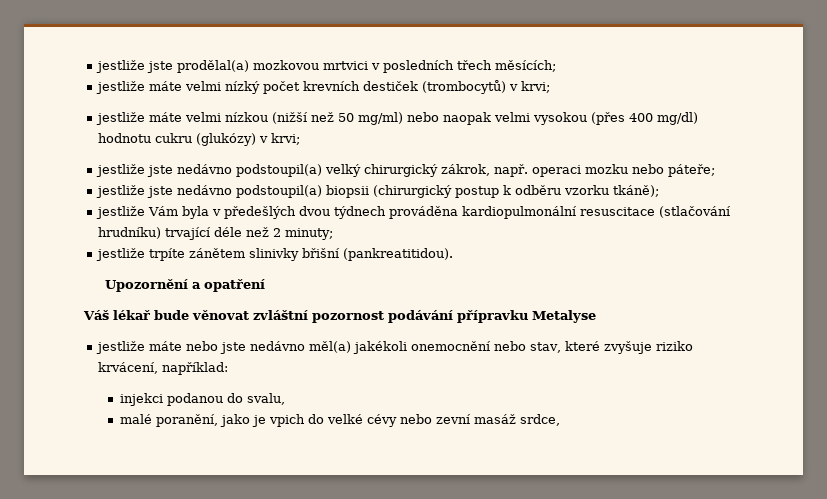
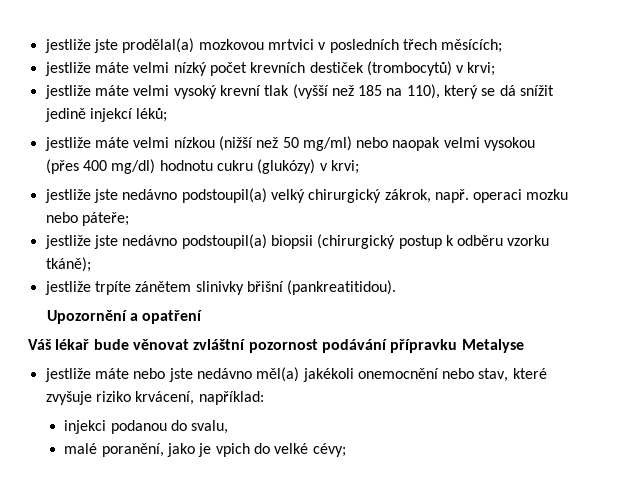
+ jestliže máte velmi vysoký krevní tlak (vyšší než 185 na 110), který se dá snížit jedině injekcí léků;
- jestliže Vám byla v předešlých dvou týdnech prováděna kardiopulmonální resuscitace (stlačování hrudníku) trvající déle než 2 minuty;
- malé poranění, jako je vpich do velké cévy nebo zevní masáž srdce,
+ malé poranění, jako je vpich do velké cévy;

